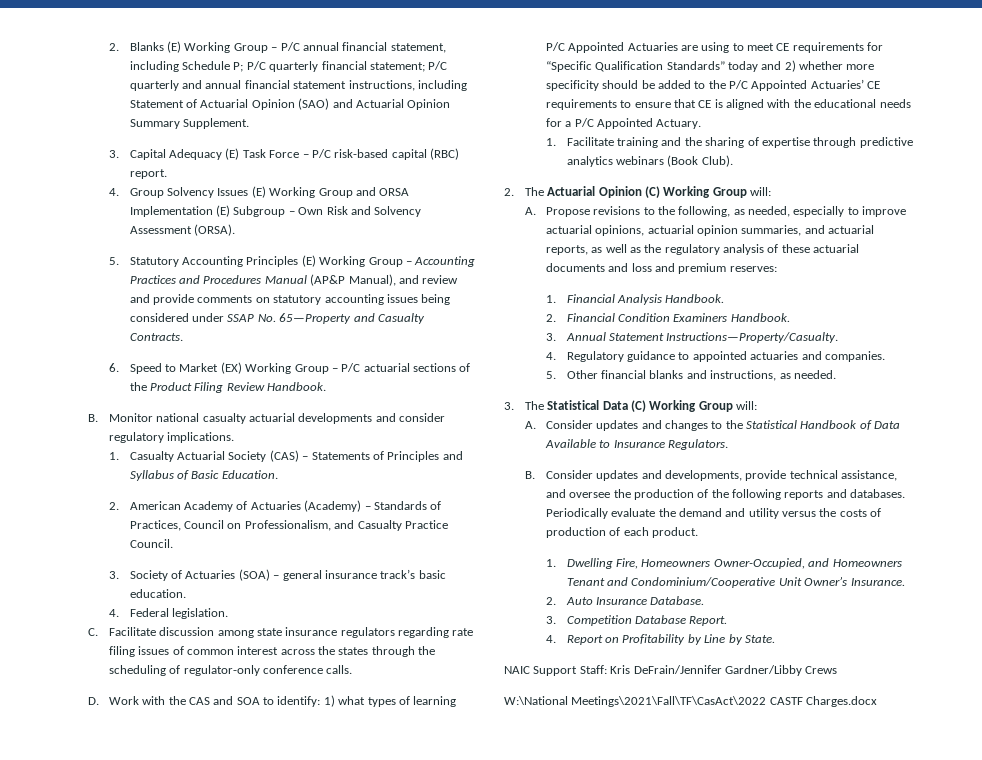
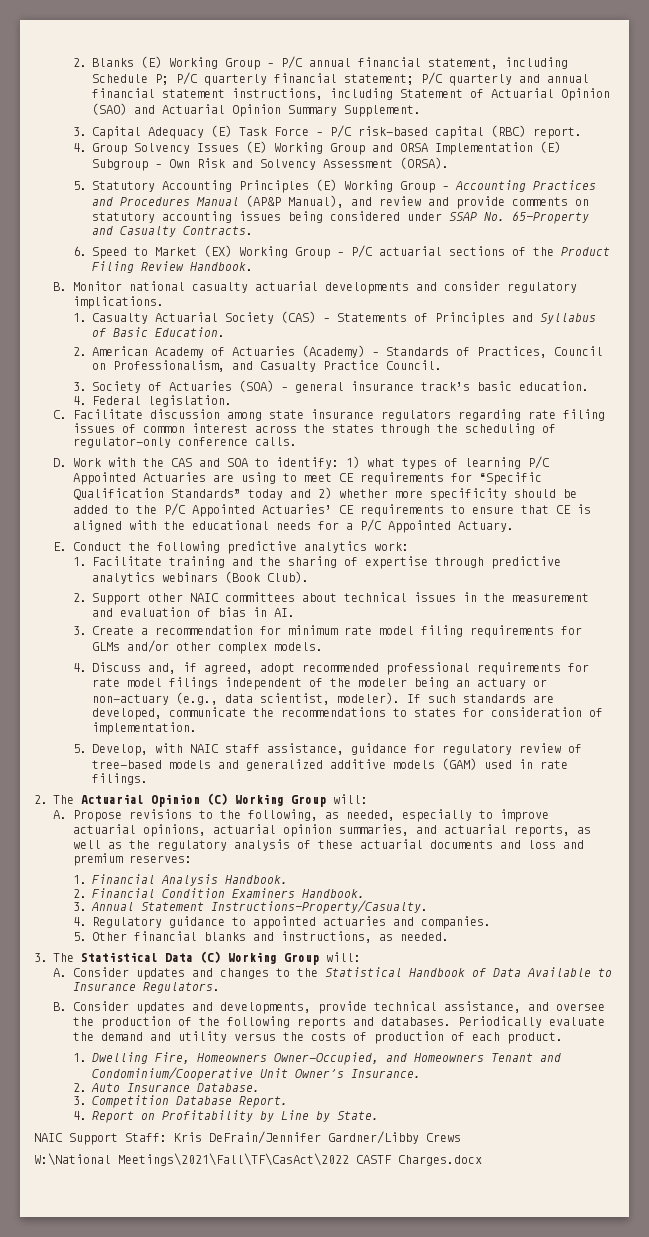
+ E. Conduct the following predictive analytics work:
+ 2. Support other NAIC committees about technical issues in the measurement and evaluation of bias in AI.
+ 3. Create a recommendation for minimum rate model filing requirements for GLMs and/or other complex models.
+ 4. Discuss and, if agreed, adopt recommended professional requirements for rate model filings independent of the modeler being an actuary or non-actuary (e.g., data scientist, modeler). If such standards are developed, communicate the recommendations to states for consideration of implementation.
+ 5. Develop, with NAIC staff assistance, guidance for regulatory review of tree-based models and generalized additive models (GAM) used in rate filings.

